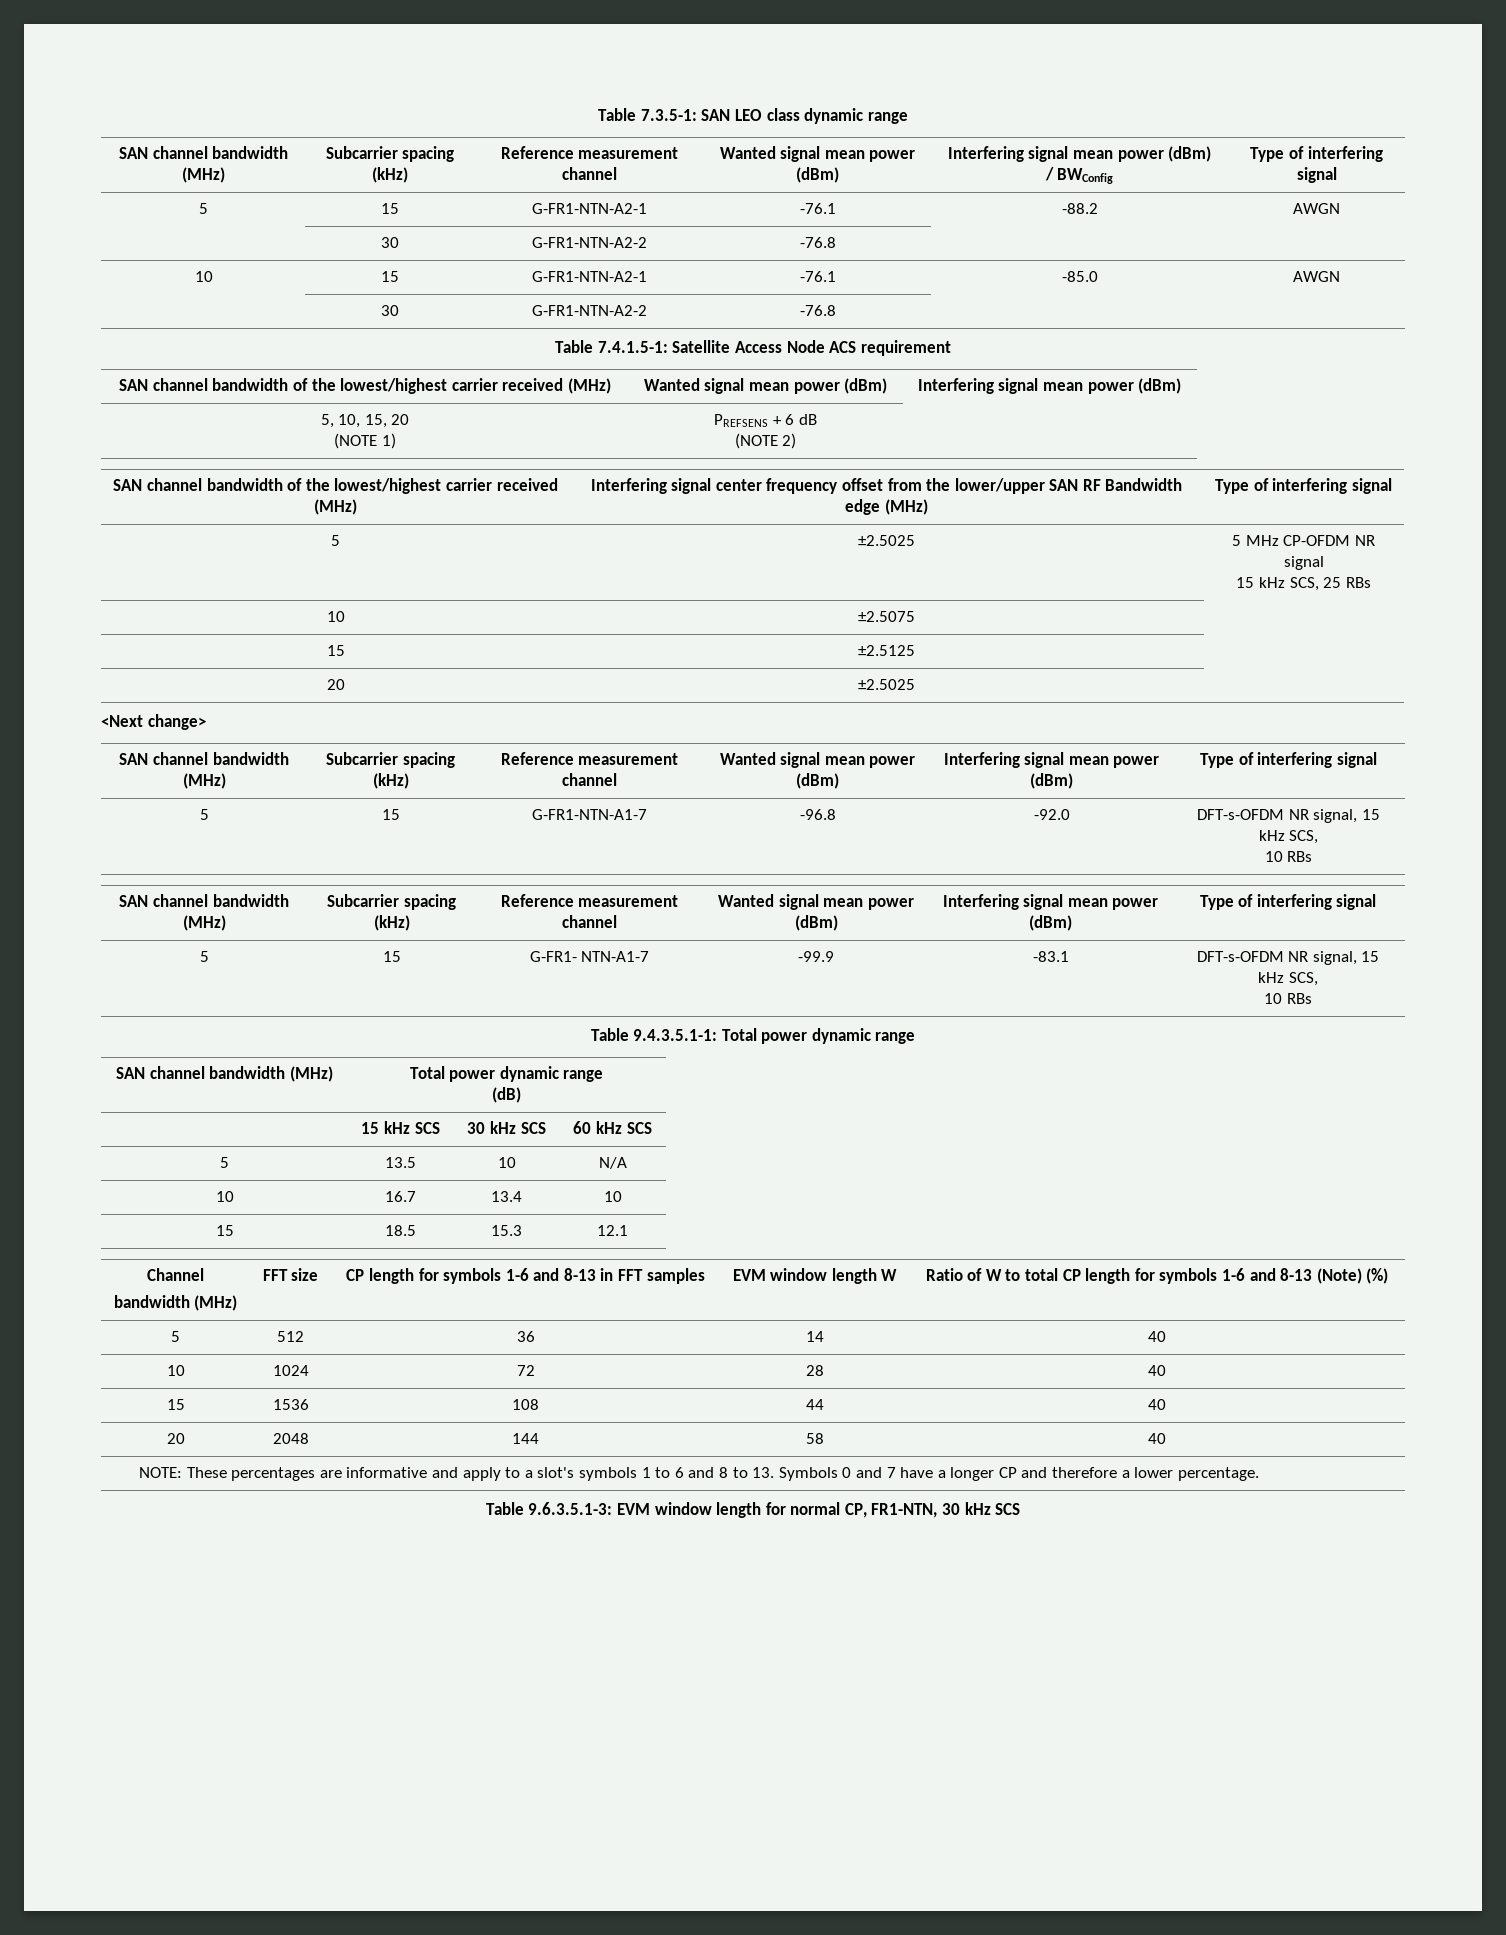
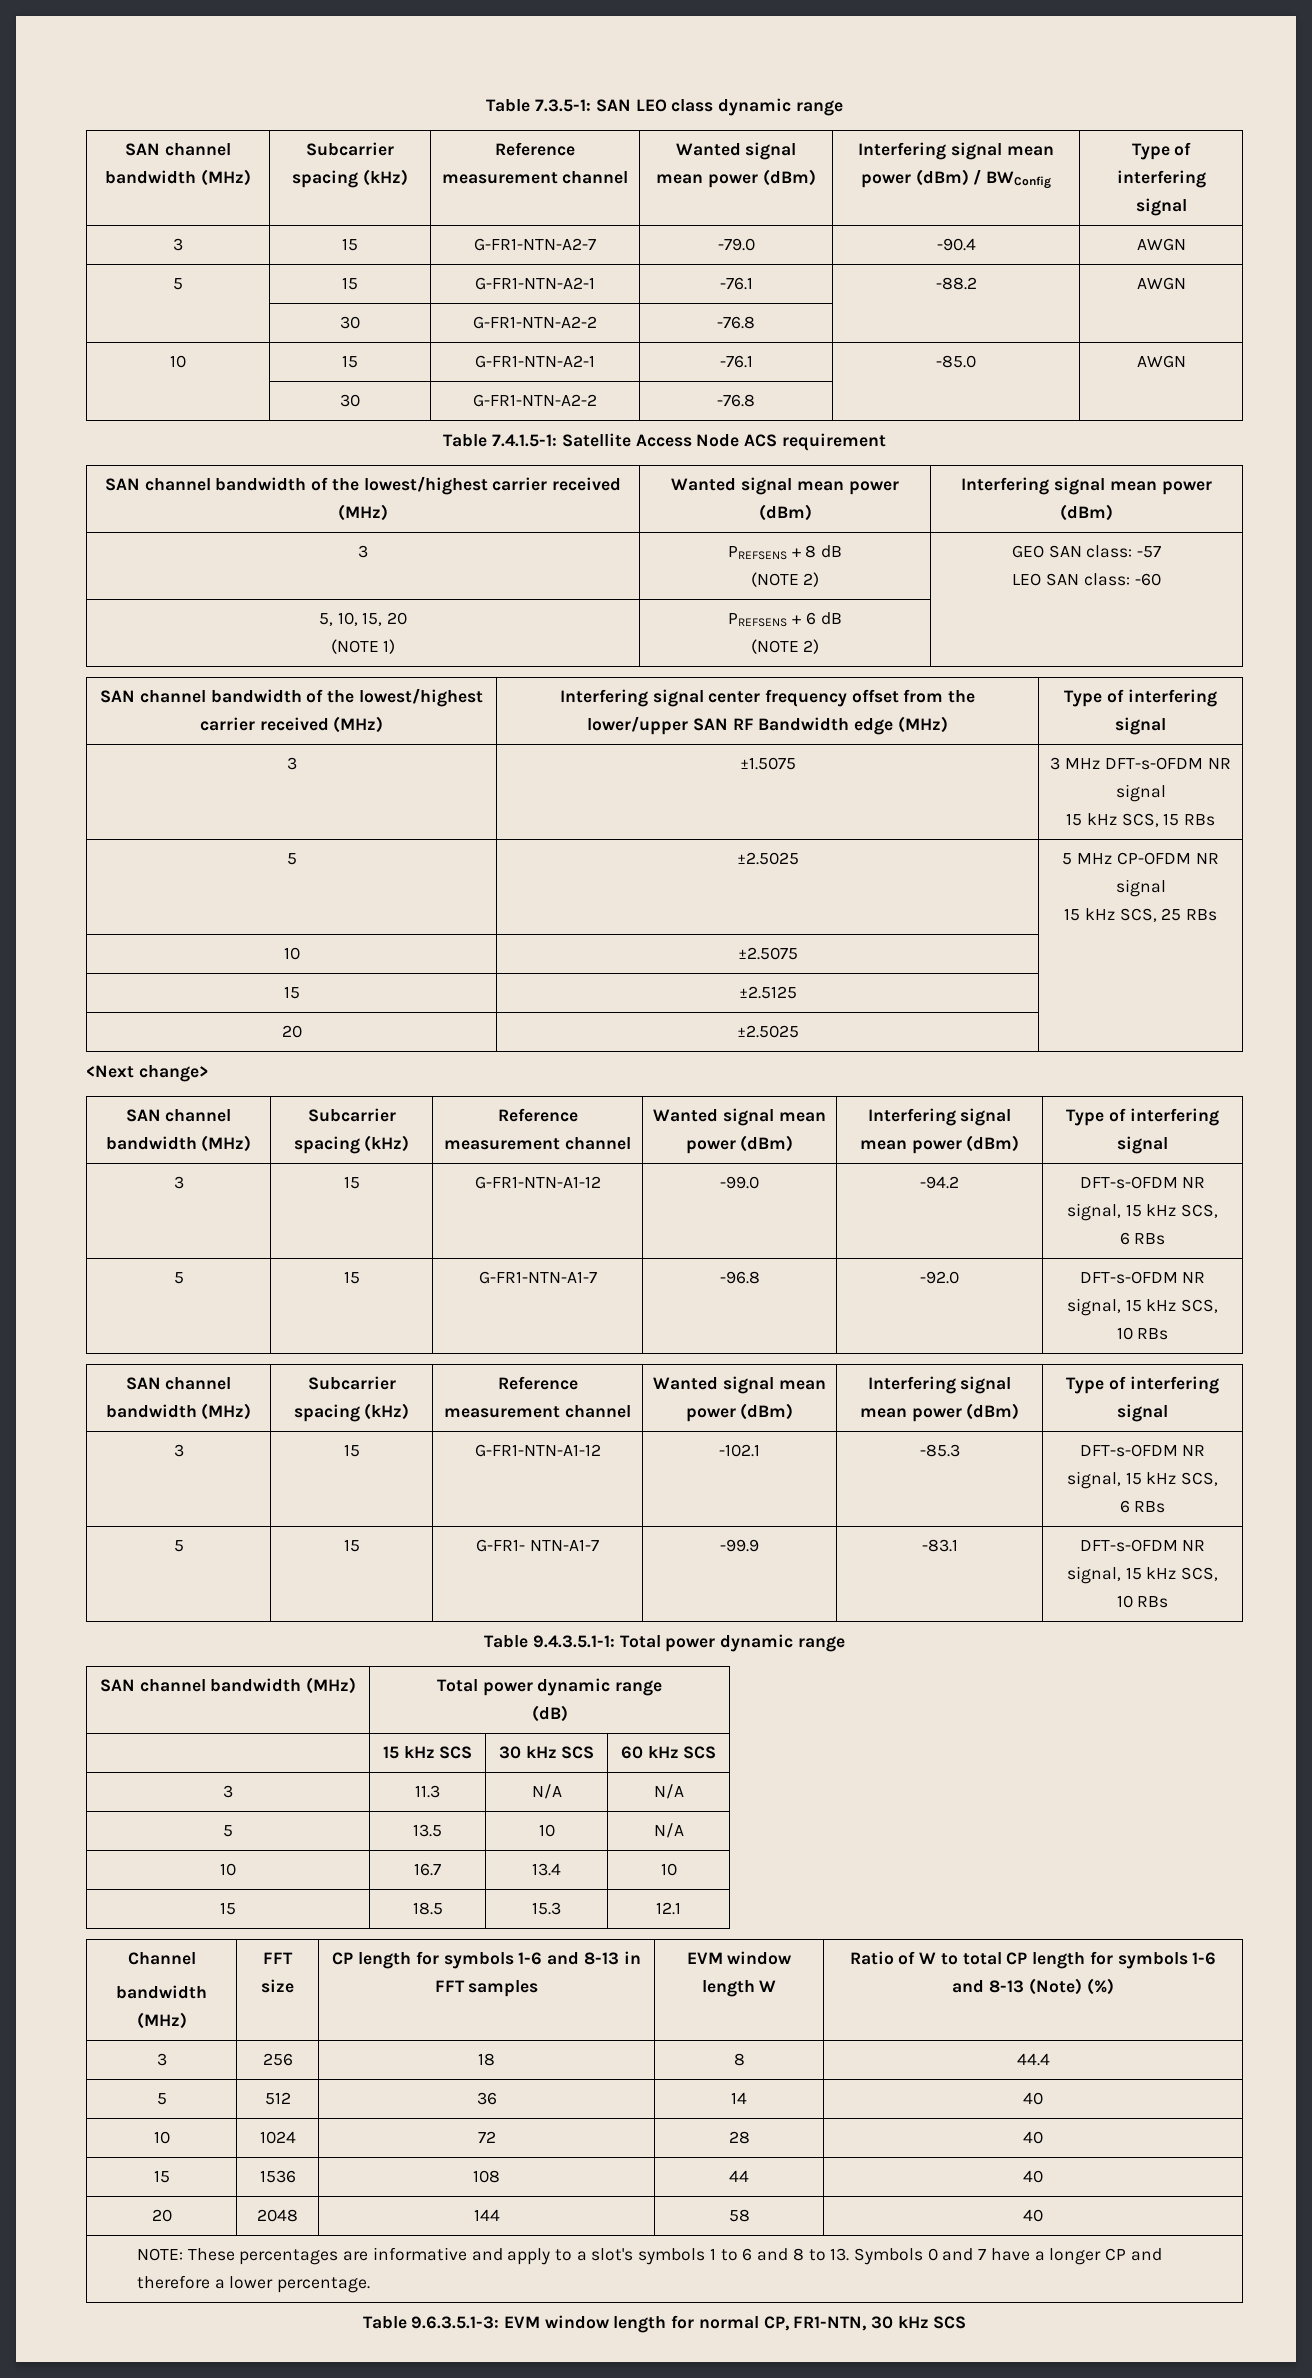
+ 3 | 15 | G-FR1-NTN-A2-7 | -79.0 | -90.4 | AWGN
+ 3 | PREFSENS + 8 dB
+ (NOTE 2) | GEO SAN class: -57
+ LEO SAN class: -60
+ 3 | ±1.5075 | 3 MHz DFT-s-OFDM NR signal
+ 15 kHz SCS, 15 RBs
+ 3 | 15 | G-FR1-NTN-A1-12 | -99.0 | -94.2 | DFT-s-OFDM NR signal, 15 kHz SCS,
+ 6 RBs
+ 3 | 15 | G-FR1-NTN-A1-12 | -102.1 | -85.3 | DFT-s-OFDM NR signal, 15 kHz SCS,
+ 6 RBs
+ 3 | 11.3 | N/A | N/A
+ 3 | 256 | 18 | 8 | 44.4

